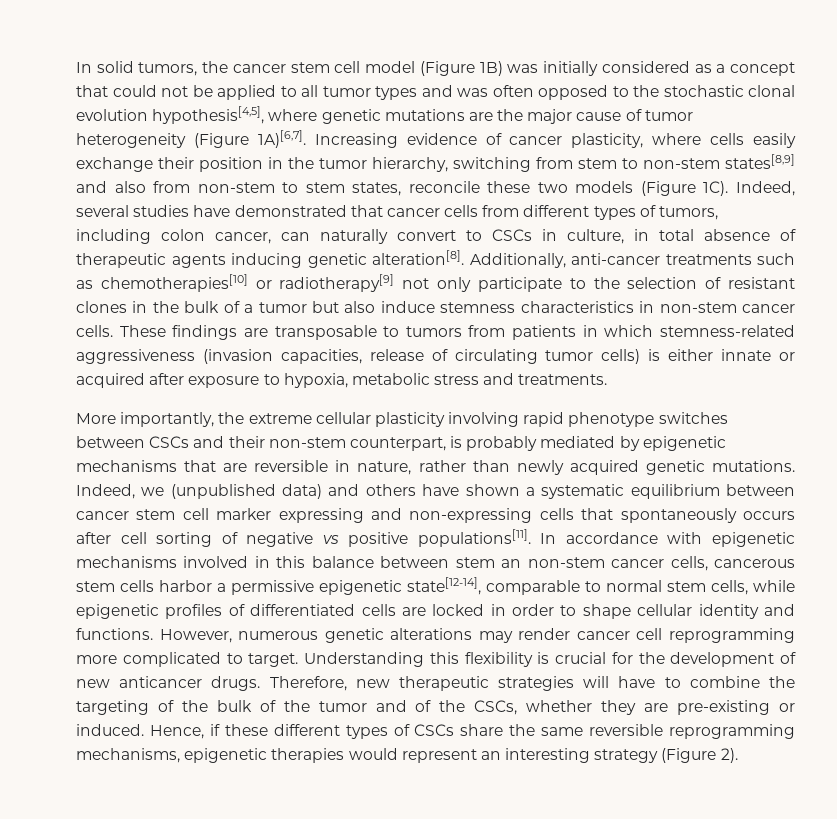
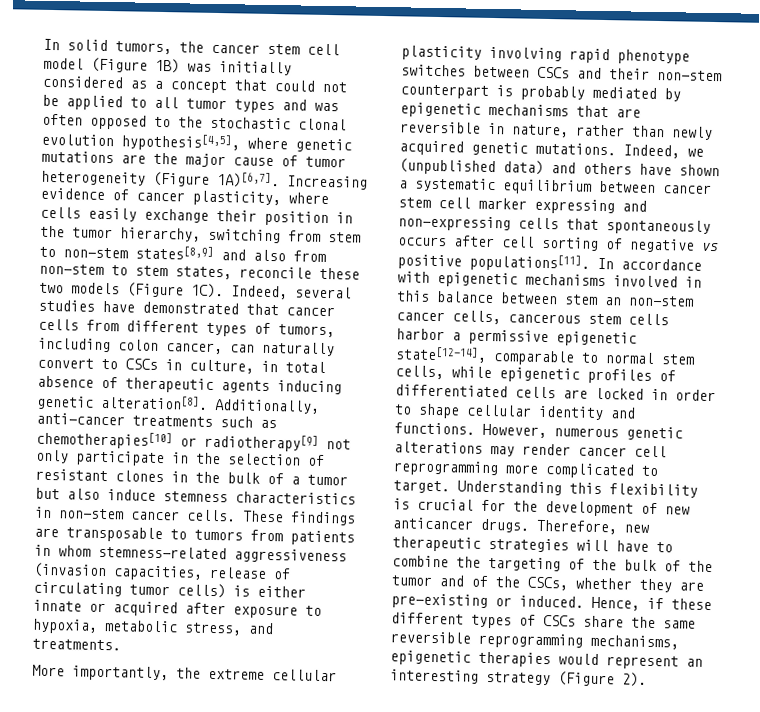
- Additionally, anti-cancer treatments such as chemotherapies[10] or radiotherapy[9] not only participate to the selection of resistant clones in the bulk of a tumor but also induce stemness characteristics in non-stem cancer cells.
+ Additionally, anti-cancer treatments such as chemotherapies[10] or radiotherapy[9] not only participate in the selection of resistant clones in the bulk of a tumor but also induce stemness characteristics in non-stem cancer cells.
- These findings are transposable to tumors from patients in which stemness-related aggressiveness (invasion capacities, release of circulating tumor cells) is either innate or acquired after exposure to hypoxia, metabolic stress and treatments.
+ These findings are transposable to tumors from patients in whom stemness-related aggressiveness (invasion capacities, release of circulating tumor cells) is either innate or acquired after exposure to hypoxia, metabolic stress, and treatments.
- More importantly, the extreme cellular plasticity involving rapid phenotype switches between CSCs and their non-stem counterpart, is probably mediated by epigenetic mechanisms that are reversible in nature, rather than newly acquired genetic mutations.
+ More importantly, the extreme cellular plasticity involving rapid phenotype switches between CSCs and their non-stem counterpart is probably mediated by epigenetic mechanisms that are reversible in nature, rather than newly acquired genetic mutations.

